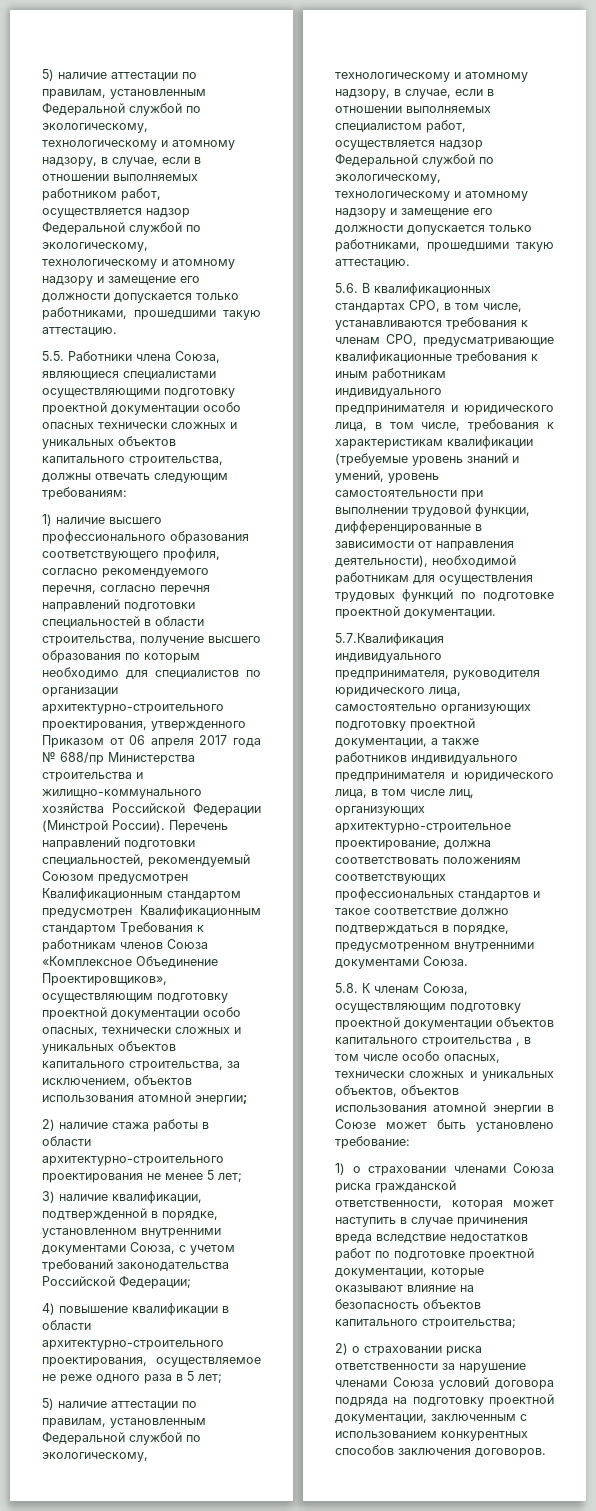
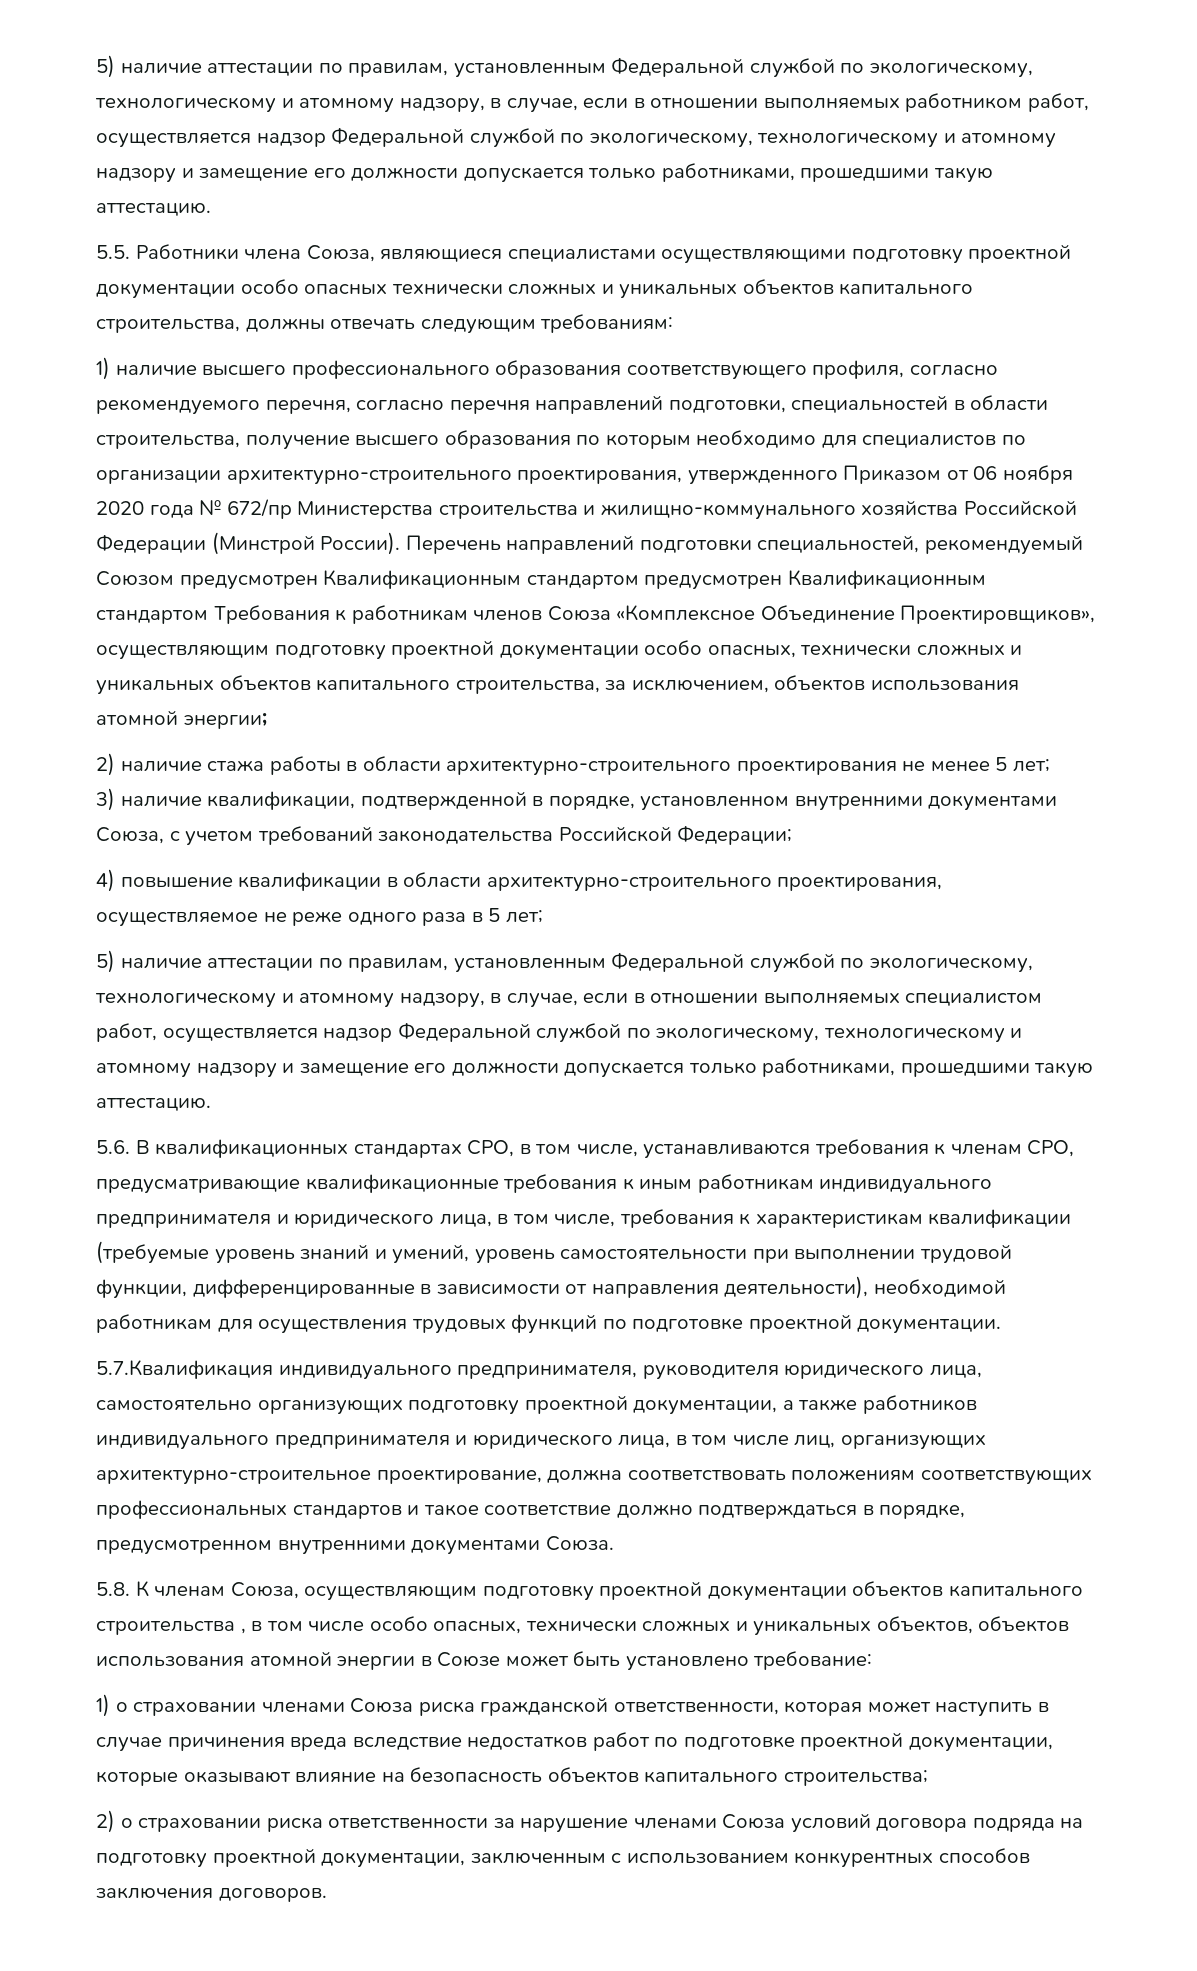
- 1) наличие высшего профессионального образования соответствующего профиля, согласно рекомендуемого перечня, согласно перечня направлений подготовки специальностей в области строительства, получение высшего образования по которым необходимо для специалистов по организации архитектурно-строительного проектирования, утвержденного Приказом от 06 апреля 2017 года № 688/пр Министерства строительства и жилищно-коммунального хозяйства Российской Федерации (Минстрой России).
+ 1) наличие высшего профессионального образования соответствующего профиля, согласно рекомендуемого перечня, согласно перечня направлений подготовки, специальностей в области строительства, получение высшего образования по которым необходимо для специалистов по организации архитектурно-строительного проектирования, утвержденного Приказом от 06 ноября 2020 года № 672/пр Министерства строительства и жилищно-коммунального хозяйства Российской Федерации (Минстрой России).

